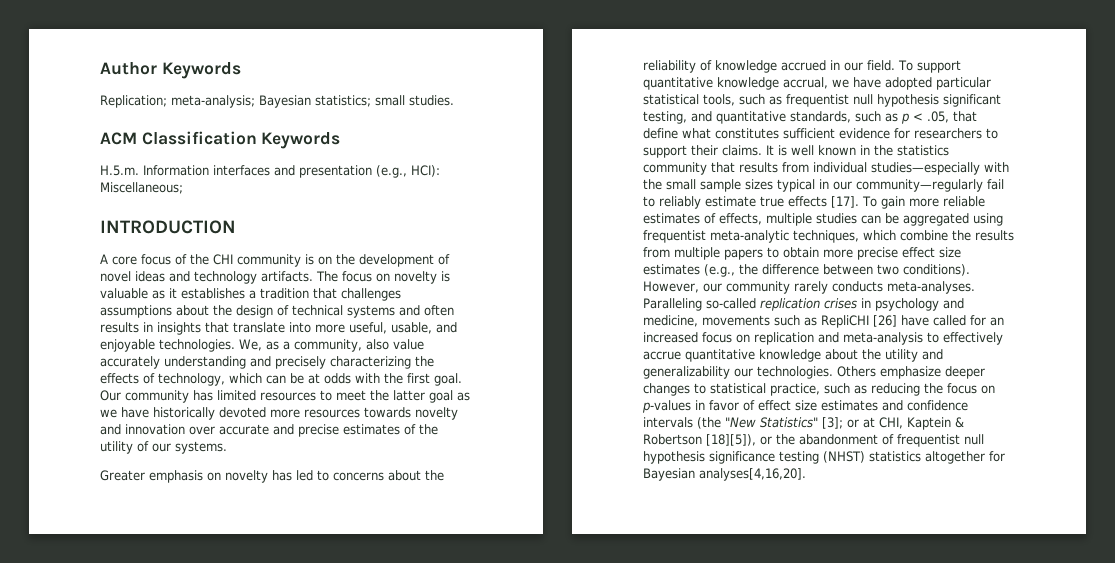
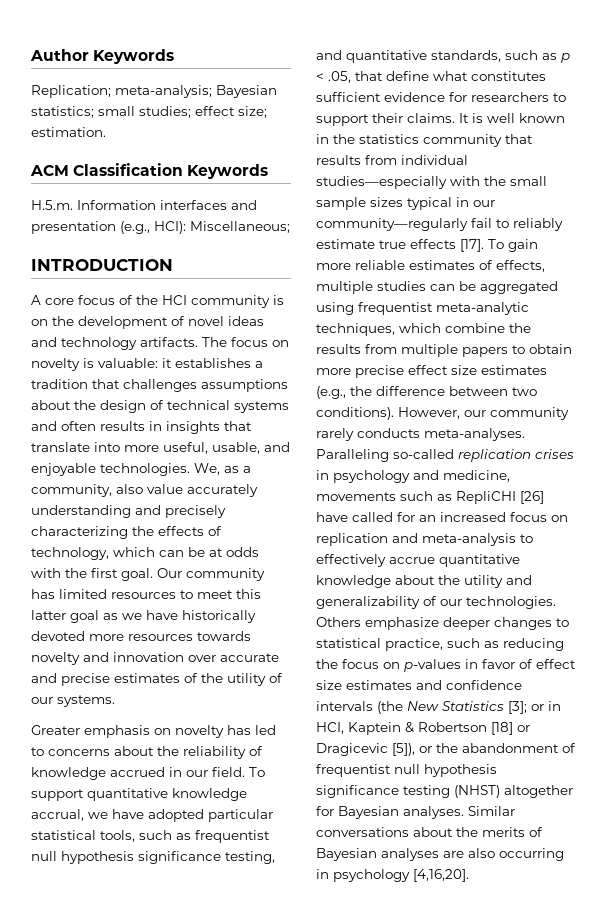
- Replication; meta-analysis; Bayesian statistics; small studies.
+ Replication; meta-analysis; Bayesian statistics; small studies; effect size; estimation.
- A core focus of the CHI community is on the development of novel ideas and technology artifacts.
+ A core focus of the HCI community is on the development of novel ideas and technology artifacts.
- The focus on novelty is valuable as it establishes a tradition that challenges assumptions about the design of technical systems and often results in insights that translate into more useful, usable, and enjoyable technologies.
+ The focus on novelty is valuable: it establishes a tradition that challenges assumptions about the design of technical systems and often results in insights that translate into more useful, usable, and enjoyable technologies.
- Our community has limited resources to meet the latter goal as we have historically devoted more resources towards novelty and innovation over accurate and precise estimates of the utility of our systems.
+ Our community has limited resources to meet this latter goal as we have historically devoted more resources towards novelty and innovation over accurate and precise estimates of the utility of our systems.
- To support quantitative knowledge accrual, we have adopted particular statistical tools, such as frequentist null hypothesis significant testing, and quantitative standards, such as p < .05, that define what constitutes sufficient evidence for researchers to support their claims.
+ To support quantitative knowledge accrual, we have adopted particular statistical tools, such as frequentist null hypothesis significance testing, and quantitative standards, such as p < .05, that define what constitutes sufficient evidence for researchers to support their claims.
- Paralleling so-called replication crises in psychology and medicine, movements such as RepliCHI [26] have called for an increased focus on replication and meta-analysis to effectively accrue quantitative knowledge about the utility and generalizability our technologies.
+ Paralleling so-called replication crises in psychology and medicine, movements such as RepliCHI [26] have called for an increased focus on replication and meta-analysis to effectively accrue quantitative knowledge about the utility and generalizability of our technologies.
- Others emphasize deeper changes to statistical practice, such as reducing the focus on p-values in favor of effect size estimates and confidence intervals (the "New Statistics" [3]; or at CHI, Kaptein & Robertson [18][5]), or the abandonment of frequentist null hypothesis significance testing (NHST) statistics altogether for Bayesian analyses[4,16,20].
+ Others emphasize deeper changes to statistical practice, such as reducing the focus on p-values in favor of effect size estimates and confidence intervals (the New Statistics [3]; or in HCI, Kaptein & Robertson [18] or Dragicevic [5]), or the abandonment of frequentist null hypothesis significance testing (NHST) altogether for Bayesian analyses. Similar conversations about the merits of Bayesian analyses are also occurring in psychology [4,16,20].

